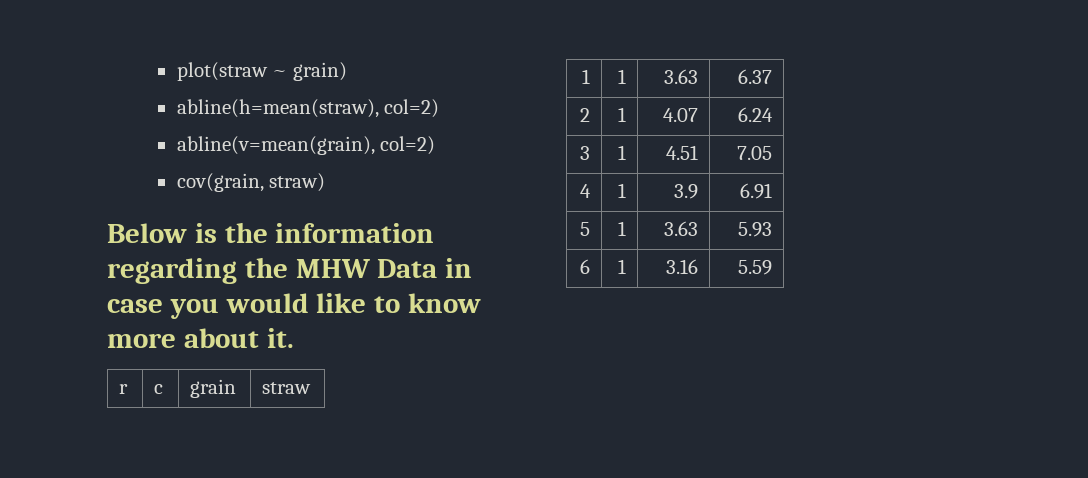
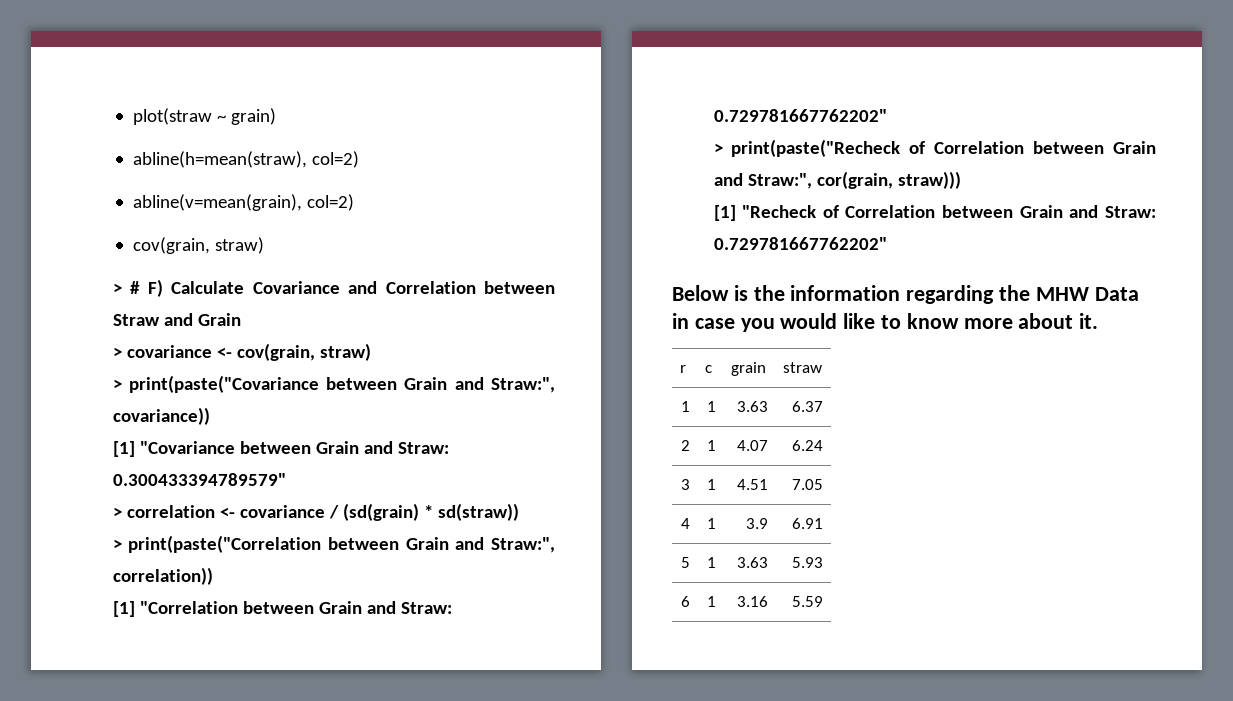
+ > # F) Calculate Covariance and Correlation between Straw and Grain
+ > covariance <- cov(grain, straw)
+ > print(paste("Covariance between Grain and Straw:", covariance))
+ [1] "Covariance between Grain and Straw: 0.300433394789579"
+ > correlation <- covariance / (sd(grain) * sd(straw))
+ > print(paste("Correlation between Grain and Straw:", correlation))
+ [1] "Correlation between Grain and Straw: 0.729781667762202"
+ > print(paste("Recheck of Correlation between Grain and Straw:", cor(grain, straw)))
+ [1] "Recheck of Correlation between Grain and Straw: 0.729781667762202"

